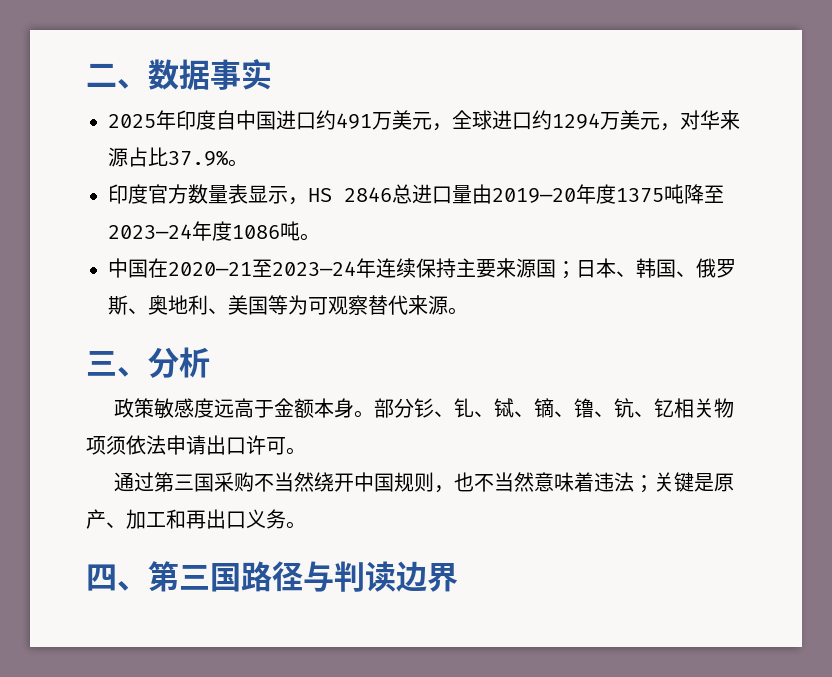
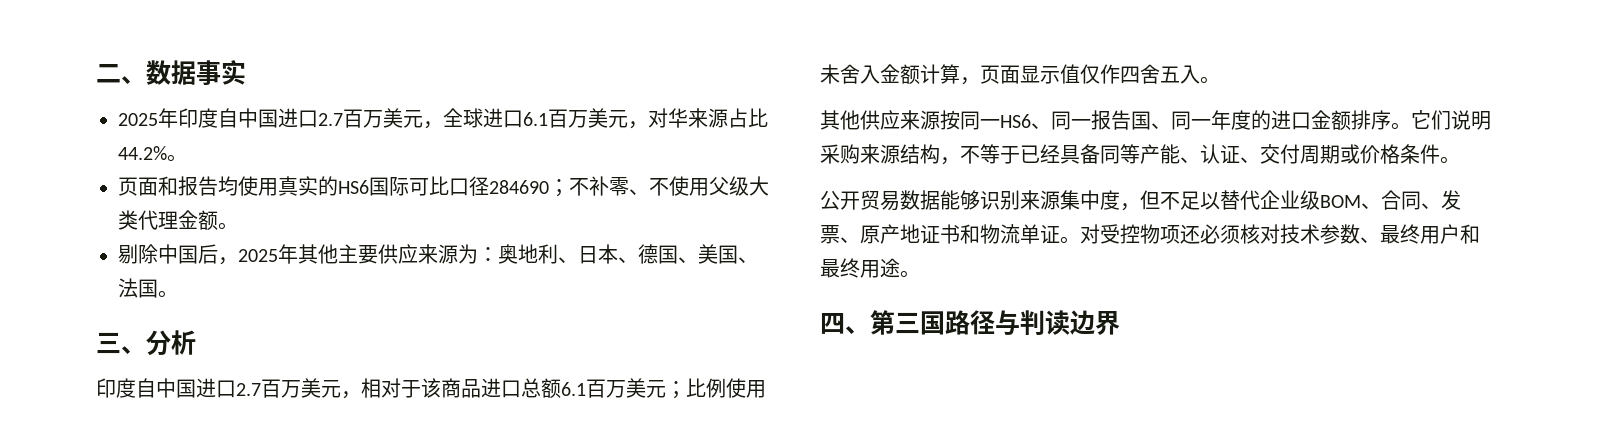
- 2025年印度自中国进口约491万美元，全球进口约1294万美元，对华来源占比37.9%。
- 印度官方数量表显示，HS 2846总进口量由2019—20年度1375吨降至2023—24年度1086吨。
- 中国在2020—21至2023—24年连续保持主要来源国；日本、韩国、俄罗斯、奥地利、美国等为可观察替代来源。
+ 2025年印度自中国进口2.7百万美元，全球进口6.1百万美元，对华来源占比44.2%。
+ 页面和报告均使用真实的HS6国际可比口径284690；不补零、不使用父级大类代理金额。
+ 剔除中国后，2025年其他主要供应来源为：奥地利、日本、德国、美国、法国。
  三、分析
- 政策敏感度远高于金额本身。部分钐、钆、铽、镝、镥、钪、钇相关物项须依法申请出口许可。
- 通过第三国采购不当然绕开中国规则，也不当然意味着违法；关键是原产、加工和再出口义务。
+ 印度自中国进口2.7百万美元，相对于该商品进口总额6.1百万美元；比例使用未舍入金额计算，页面显示值仅作四舍五入。
+ 其他供应来源按同一HS6、同一报告国、同一年度的进口金额排序。它们说明采购来源结构，不等于已经具备同等产能、认证、交付周期或价格条件。
+ 公开贸易数据能够识别来源集中度，但不足以替代企业级BOM、合同、发票、原产地证书和物流单证。对受控物项还必须核对技术参数、最终用户和最终用途。

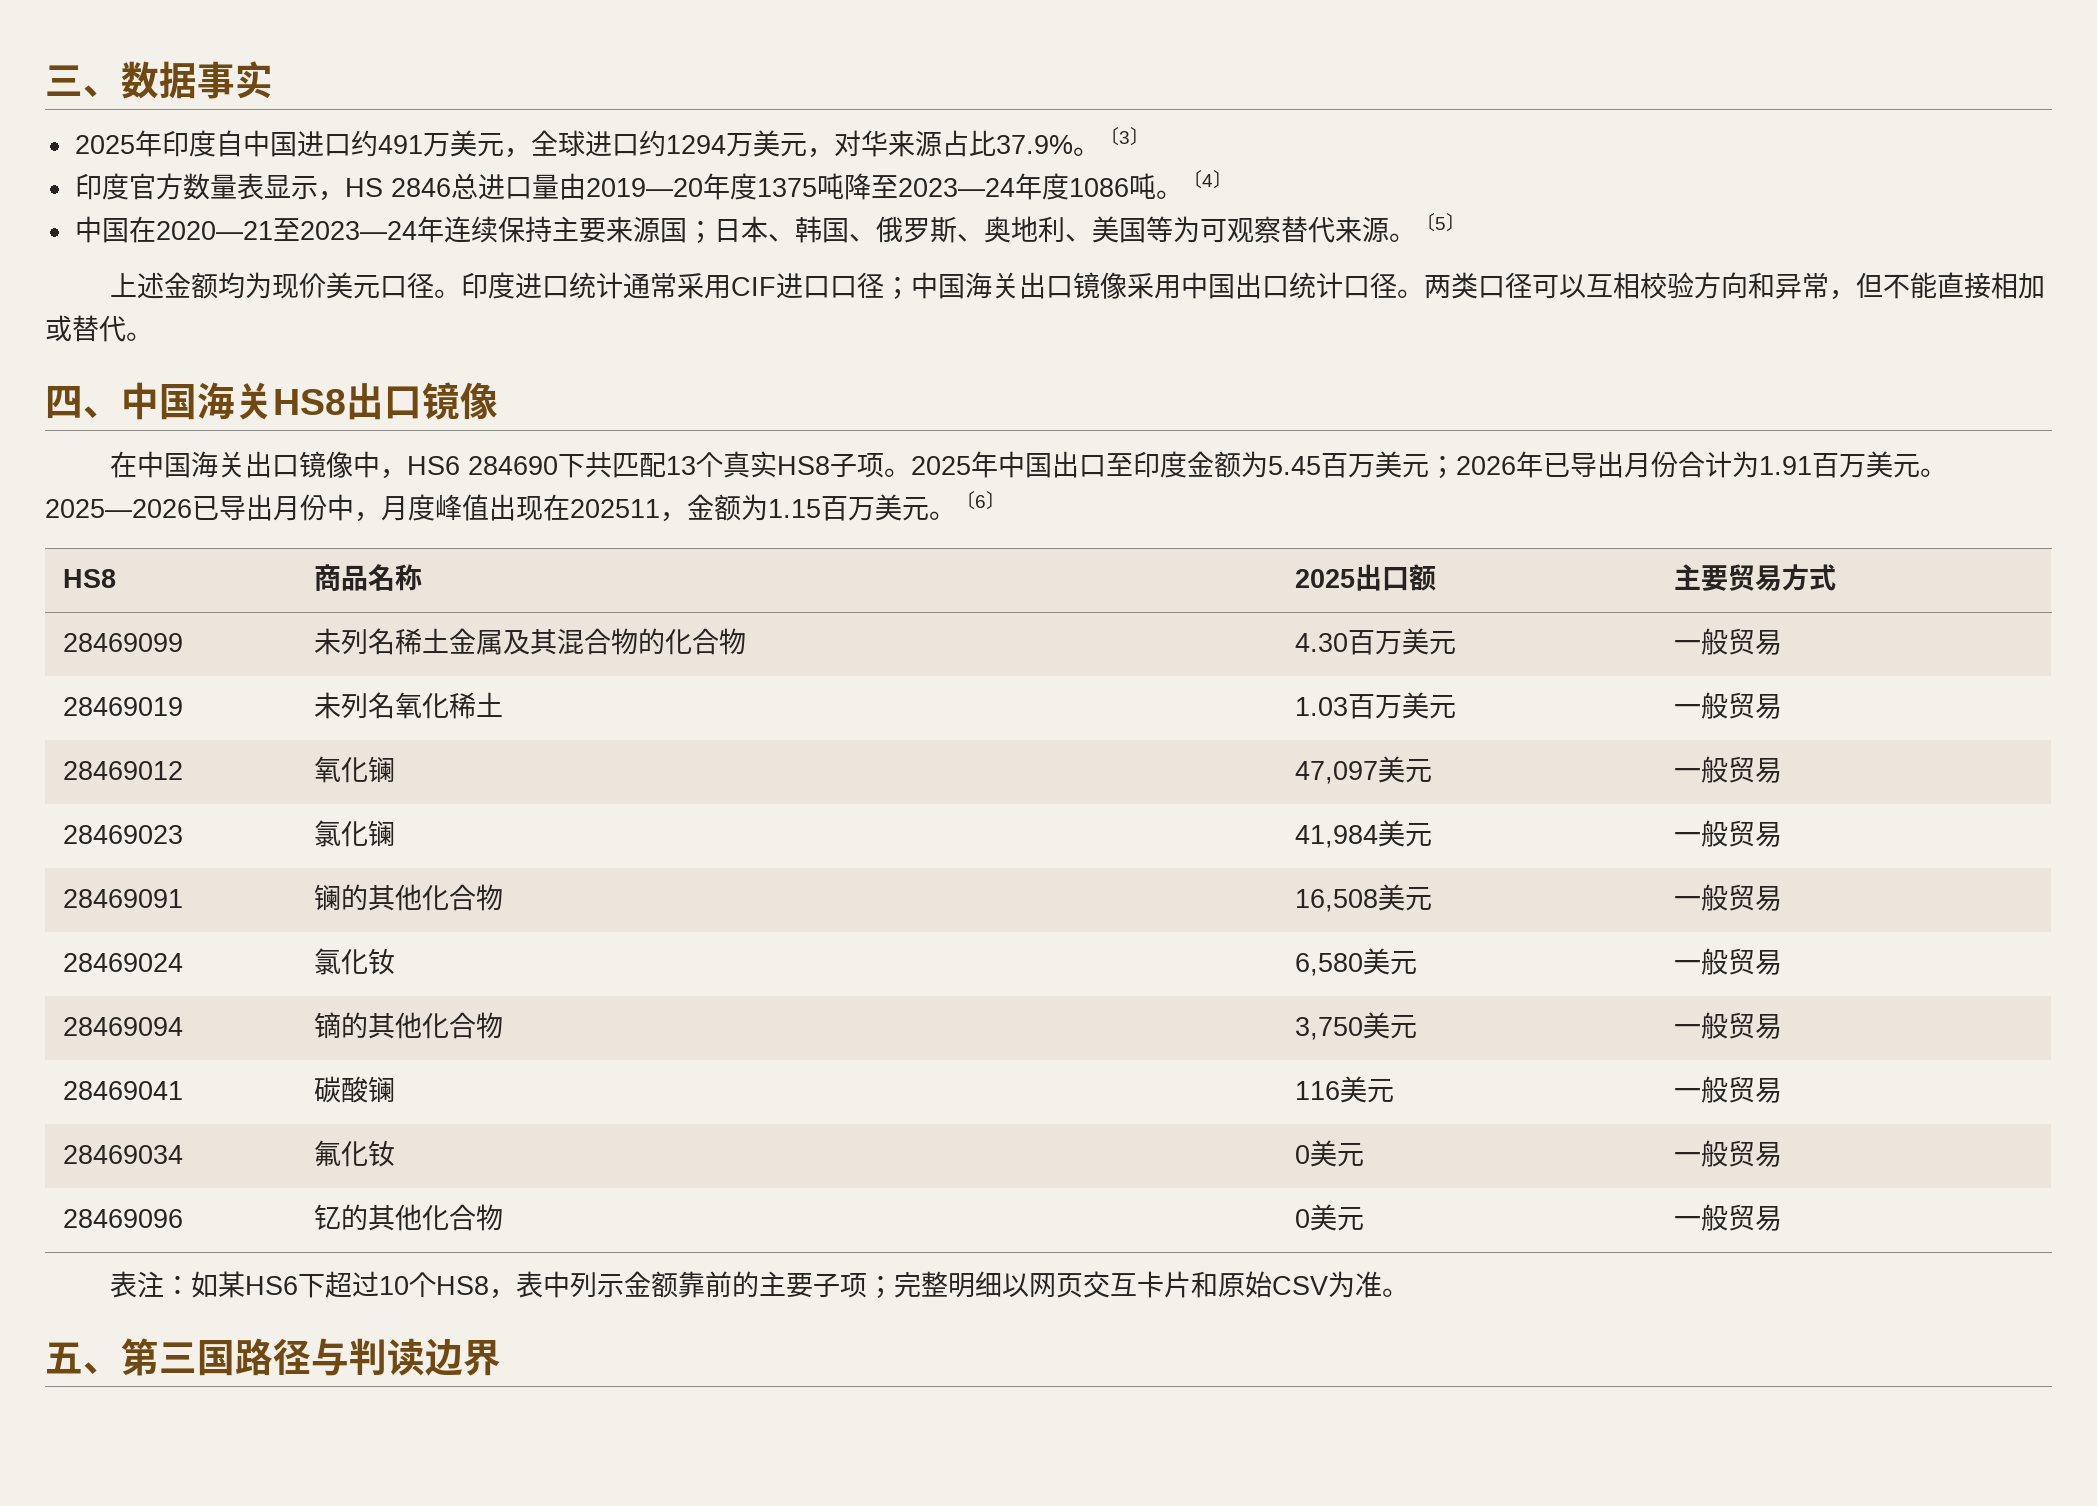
- 二、数据事实
+ 三、数据事实
- 2025年印度自中国进口2.7百万美元，全球进口6.1百万美元，对华来源占比44.2%。
- 页面和报告均使用真实的HS6国际可比口径284690；不补零、不使用父级大类代理金额。
- 剔除中国后，2025年其他主要供应来源为：奥地利、日本、德国、美国、法国。
- 三、分析
- 印度自中国进口2.7百万美元，相对于该商品进口总额6.1百万美元；比例使用未舍入金额计算，页面显示值仅作四舍五入。
- 其他供应来源按同一HS6、同一报告国、同一年度的进口金额排序。它们说明采购来源结构，不等于已经具备同等产能、认证、交付周期或价格条件。
- 公开贸易数据能够识别来源集中度，但不足以替代企业级BOM、合同、发票、原产地证书和物流单证。对受控物项还必须核对技术参数、最终用户和最终用途。
- 四、第三国路径与判读边界
+ 2025年印度自中国进口约491万美元，全球进口约1294万美元，对华来源占比37.9%。〔3〕
+ 印度官方数量表显示，HS 2846总进口量由2019—20年度1375吨降至2023—24年度1086吨。〔4〕
+ 中国在2020—21至2023—24年连续保持主要来源国；日本、韩国、俄罗斯、奥地利、美国等为可观察替代来源。〔5〕
+ 上述金额均为现价美元口径。印度进口统计通常采用CIF进口口径；中国海关出口镜像采用中国出口统计口径。两类口径可以互相校验方向和异常，但不能直接相加或替代。
+ 四、中国海关HS8出口镜像
+ 在中国海关出口镜像中，HS6 284690下共匹配13个真实HS8子项。2025年中国出口至印度金额为5.45百万美元；2026年已导出月份合计为1.91百万美元。2025—2026已导出月份中，月度峰值出现在202511，金额为1.15百万美元。〔6〕
+ HS8 | 商品名称 | 2025出口额 | 主要贸易方式
+ 28469099 | 未列名稀土金属及其混合物的化合物 | 4.30百万美元 | 一般贸易
+ 28469019 | 未列名氧化稀土 | 1.03百万美元 | 一般贸易
+ 28469012 | 氧化镧 | 47,097美元 | 一般贸易
+ 28469023 | 氯化镧 | 41,984美元 | 一般贸易
+ 28469091 | 镧的其他化合物 | 16,508美元 | 一般贸易
+ 28469024 | 氯化钕 | 6,580美元 | 一般贸易
+ 28469094 | 镝的其他化合物 | 3,750美元 | 一般贸易
+ 28469041 | 碳酸镧 | 116美元 | 一般贸易
+ 28469034 | 氟化钕 | 0美元 | 一般贸易
+ 28469096 | 钇的其他化合物 | 0美元 | 一般贸易
+ 表注：如某HS6下超过10个HS8，表中列示金额靠前的主要子项；完整明细以网页交互卡片和原始CSV为准。
+ 五、第三国路径与判读边界

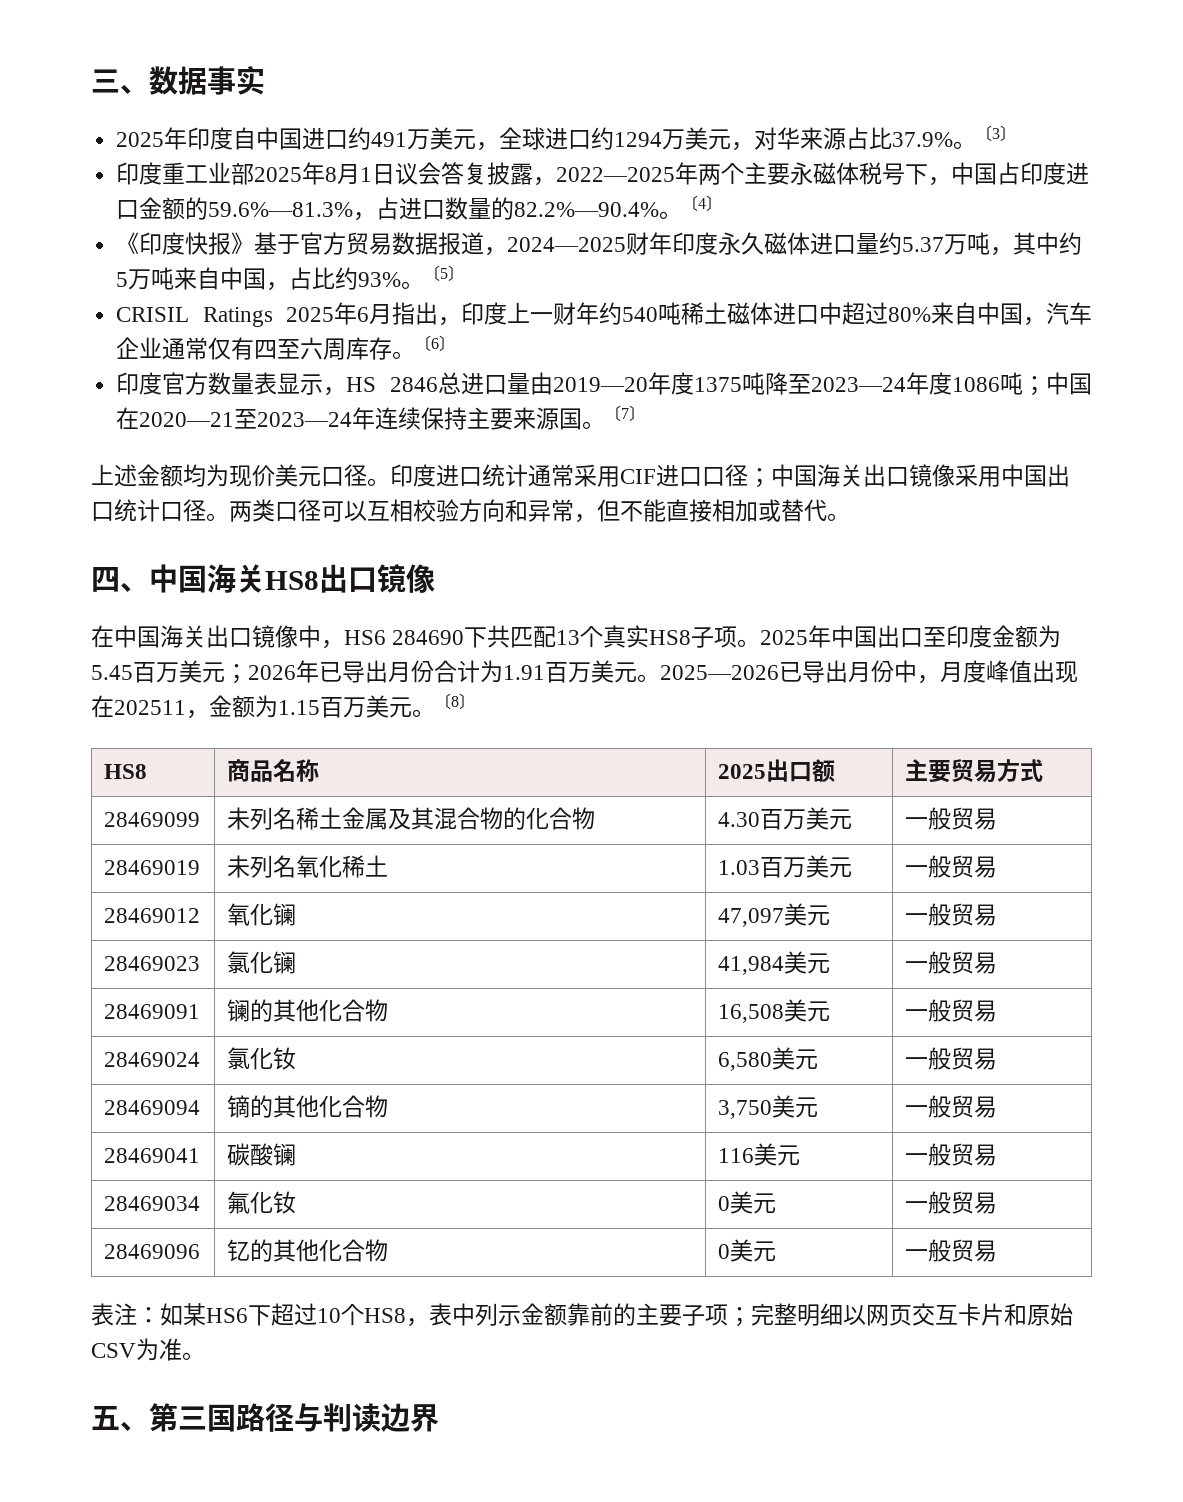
+ 印度重工业部2025年8月1日议会答复披露，2022—2025年两个主要永磁体税号下，中国占印度进口金额的59.6%—81.3%，占进口数量的82.2%—90.4%。〔4〕
+ 《印度快报》基于官方贸易数据报道，2024—2025财年印度永久磁体进口量约5.37万吨，其中约5万吨来自中国，占比约93%。〔5〕
+ CRISIL Ratings 2025年6月指出，印度上一财年约540吨稀土磁体进口中超过80%来自中国，汽车企业通常仅有四至六周库存。〔6〕
- 印度官方数量表显示，HS 2846总进口量由2019—20年度1375吨降至2023—24年度1086吨。〔4〕
- 中国在2020—21至2023—24年连续保持主要来源国；日本、韩国、俄罗斯、奥地利、美国等为可观察替代来源。〔5〕
+ 印度官方数量表显示，HS 2846总进口量由2019—20年度1375吨降至2023—24年度1086吨；中国在2020—21至2023—24年连续保持主要来源国。〔7〕
- 〔6〕
+ 〔8〕

